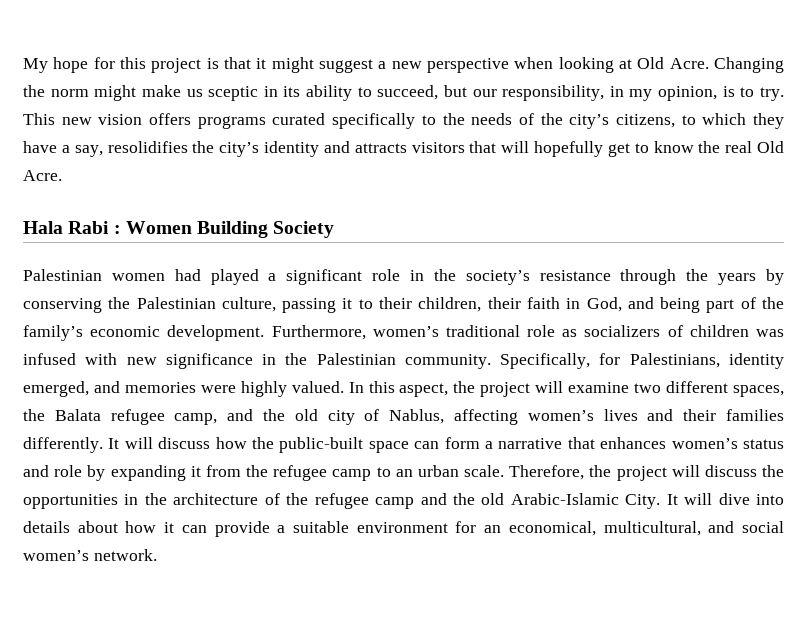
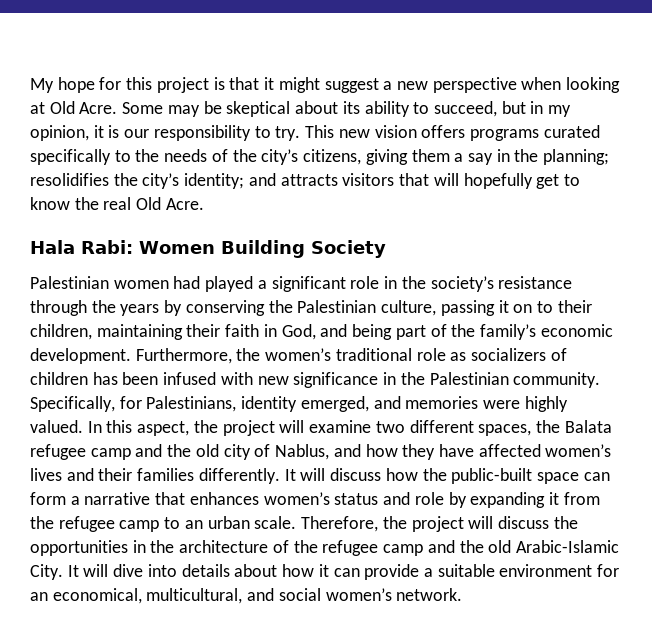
- Changing the norm might make us sceptic in its ability to succeed, but our responsibility, in my opinion, is to try.
+ Some may be skeptical about its ability to succeed, but in my opinion, it is our responsibility to try.
- This new vision offers programs curated specifically to the needs of the city’s citizens, to which they have a say, resolidifies the city’s identity and attracts visitors that will hopefully get to know the real Old Acre.
+ This new vision offers programs curated specifically to the needs of the city’s citizens, giving them a say in the planning; resolidifies the city’s identity; and attracts visitors that will hopefully get to know the real Old Acre.
- Hala Rabi : Women Building Society
+ Hala Rabi: Women Building Society
- Palestinian women had played a significant role in the society’s resistance through the years by conserving the Palestinian culture, passing it to their children, their faith in God, and being part of the family’s economic development.
+ Palestinian women had played a significant role in the society’s resistance through the years by conserving the Palestinian culture, passing it on to their children, maintaining their faith in God, and being part of the family’s economic development.
- Furthermore, women’s traditional role as socializers of children was infused with new significance in the Palestinian community.
+ Furthermore, the women’s traditional role as socializers of children has been infused with new significance in the Palestinian community.
- In this aspect, the project will examine two different spaces, the Balata refugee camp, and the old city of Nablus, affecting women’s lives and their families differently.
+ In this aspect, the project will examine two different spaces, the Balata refugee camp and the old city of Nablus, and how they have affected women’s lives and their families differently.

